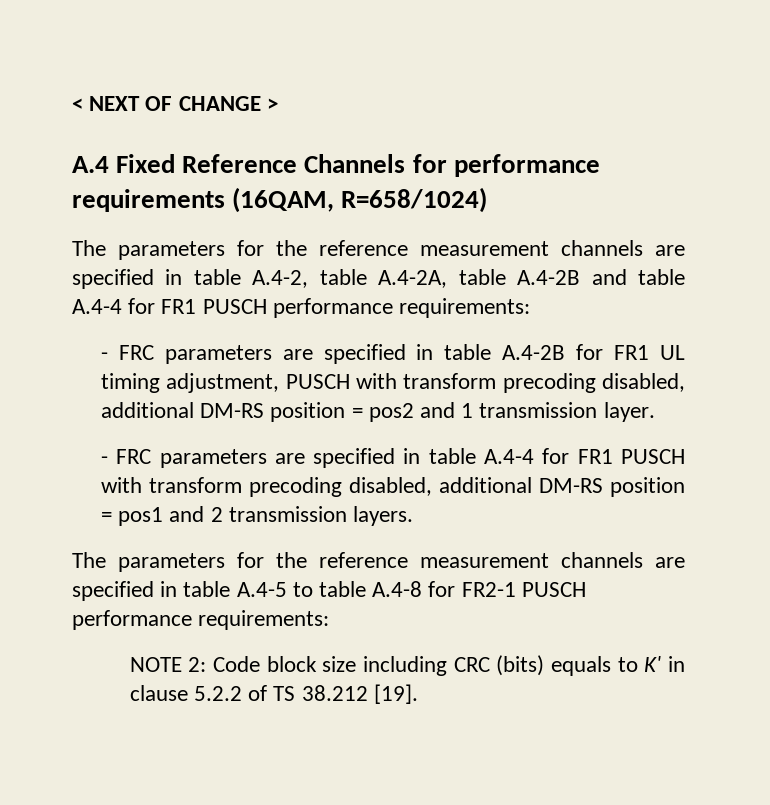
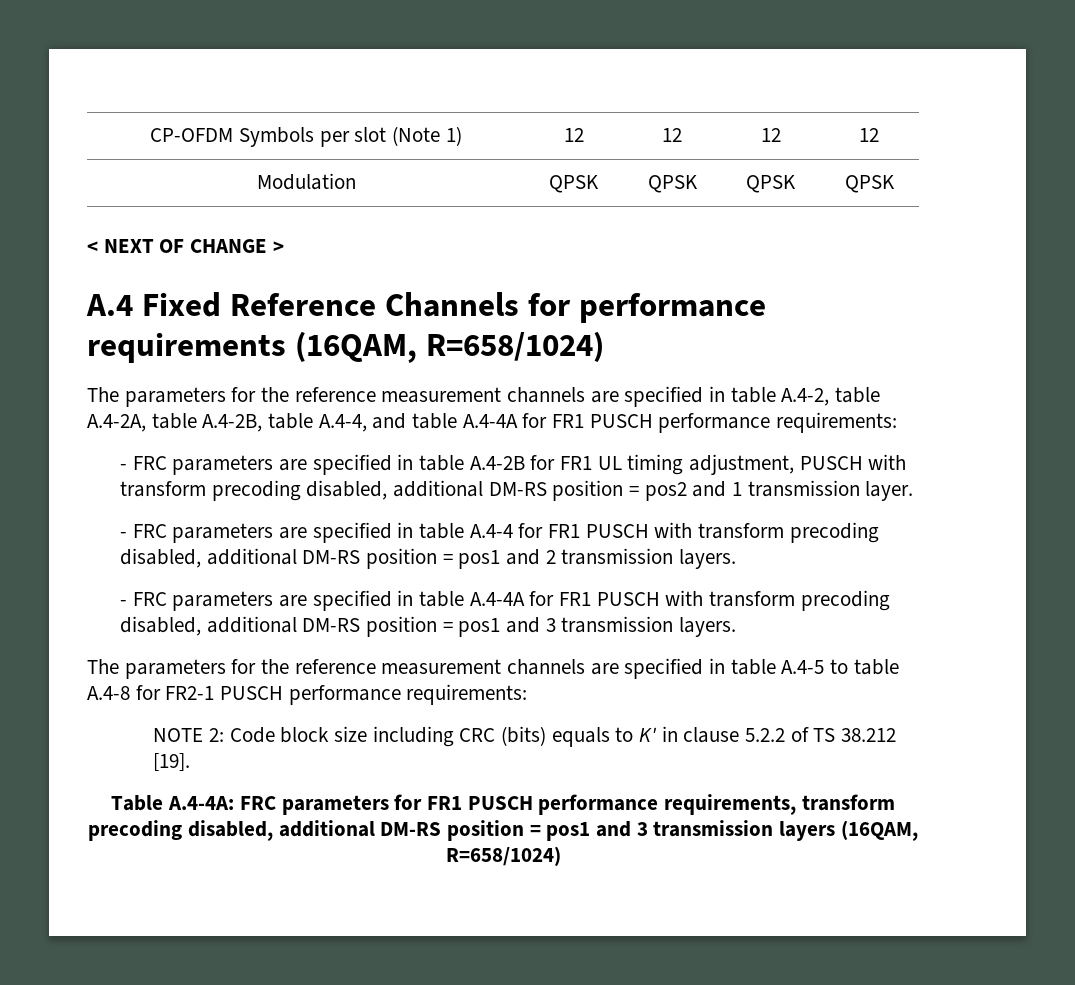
+ CP-OFDM Symbols per slot (Note 1) | 12 | 12 | 12 | 12
+ Modulation | QPSK | QPSK | QPSK | QPSK
- The parameters for the reference measurement channels are specified in table A.4-2, table A.4-2A, table A.4-2B and table A.4-4 for FR1 PUSCH performance requirements:
+ The parameters for the reference measurement channels are specified in table A.4-2, table A.4-2A, table A.4-2B, table A.4-4, and table A.4-4A for FR1 PUSCH performance requirements:
+ - FRC parameters are specified in table A.4-4A for FR1 PUSCH with transform precoding disabled, additional DM-RS position = pos1 and 3 transmission layers.
+ Table A.4-4A: FRC parameters for FR1 PUSCH performance requirements, transform precoding disabled, additional DM-RS position = pos1 and 3 transmission layers (16QAM, R=658/1024)

